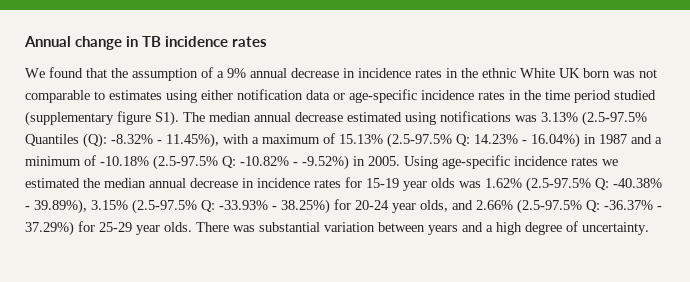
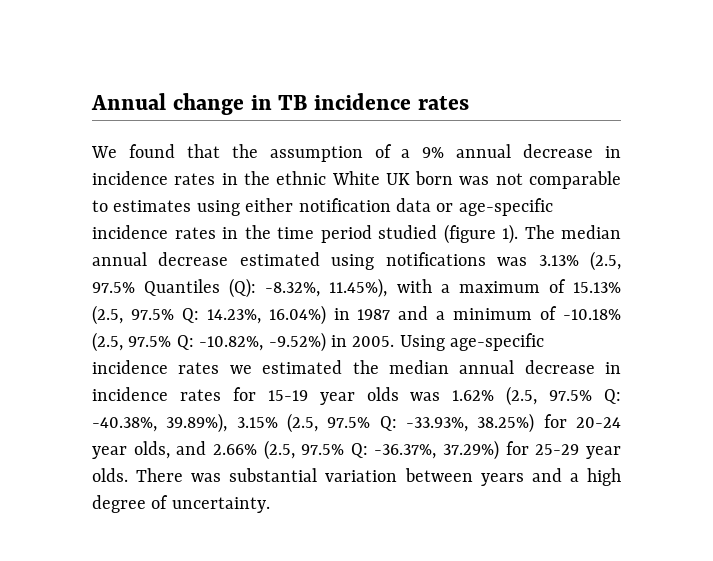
- We found that the assumption of a 9% annual decrease in incidence rates in the ethnic White UK born was not comparable to estimates using either notification data or age-specific incidence rates in the time period studied (supplementary figure S1). The median annual decrease estimated using notifications was 3.13% (2.5-97.5% Quantiles (Q): -8.32% - 11.45%), with a maximum of 15.13% (2.5-97.5% Q: 14.23% - 16.04%) in 1987 and a minimum of -10.18% (2.5-97.5% Q: -10.82% - -9.52%) in 2005.
+ We found that the assumption of a 9% annual decrease in incidence rates in the ethnic White UK born was not comparable to estimates using either notification data or age-specific incidence rates in the time period studied (figure 1). The median annual decrease estimated using notifications was 3.13% (2.5, 97.5% Quantiles (Q): -8.32%, 11.45%), with a maximum of 15.13% (2.5, 97.5% Q: 14.23%, 16.04%) in 1987 and a minimum of -10.18% (2.5, 97.5% Q: -10.82%, -9.52%) in 2005.
- Using age-specific incidence rates we estimated the median annual decrease in incidence rates for 15-19 year olds was 1.62% (2.5-97.5% Q: -40.38% - 39.89%), 3.15% (2.5-97.5% Q: -33.93% - 38.25%) for 20-24 year olds, and 2.66% (2.5-97.5% Q: -36.37% - 37.29%) for 25-29 year olds.
+ Using age-specific incidence rates we estimated the median annual decrease in incidence rates for 15-19 year olds was 1.62% (2.5, 97.5% Q: -40.38%, 39.89%), 3.15% (2.5, 97.5% Q: -33.93%, 38.25%) for 20-24 year olds, and 2.66% (2.5, 97.5% Q: -36.37%, 37.29%) for 25-29 year olds.

